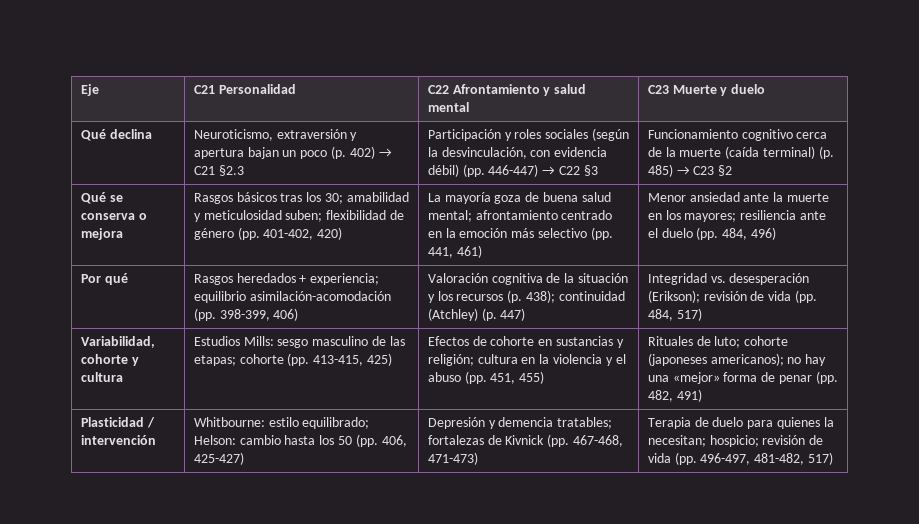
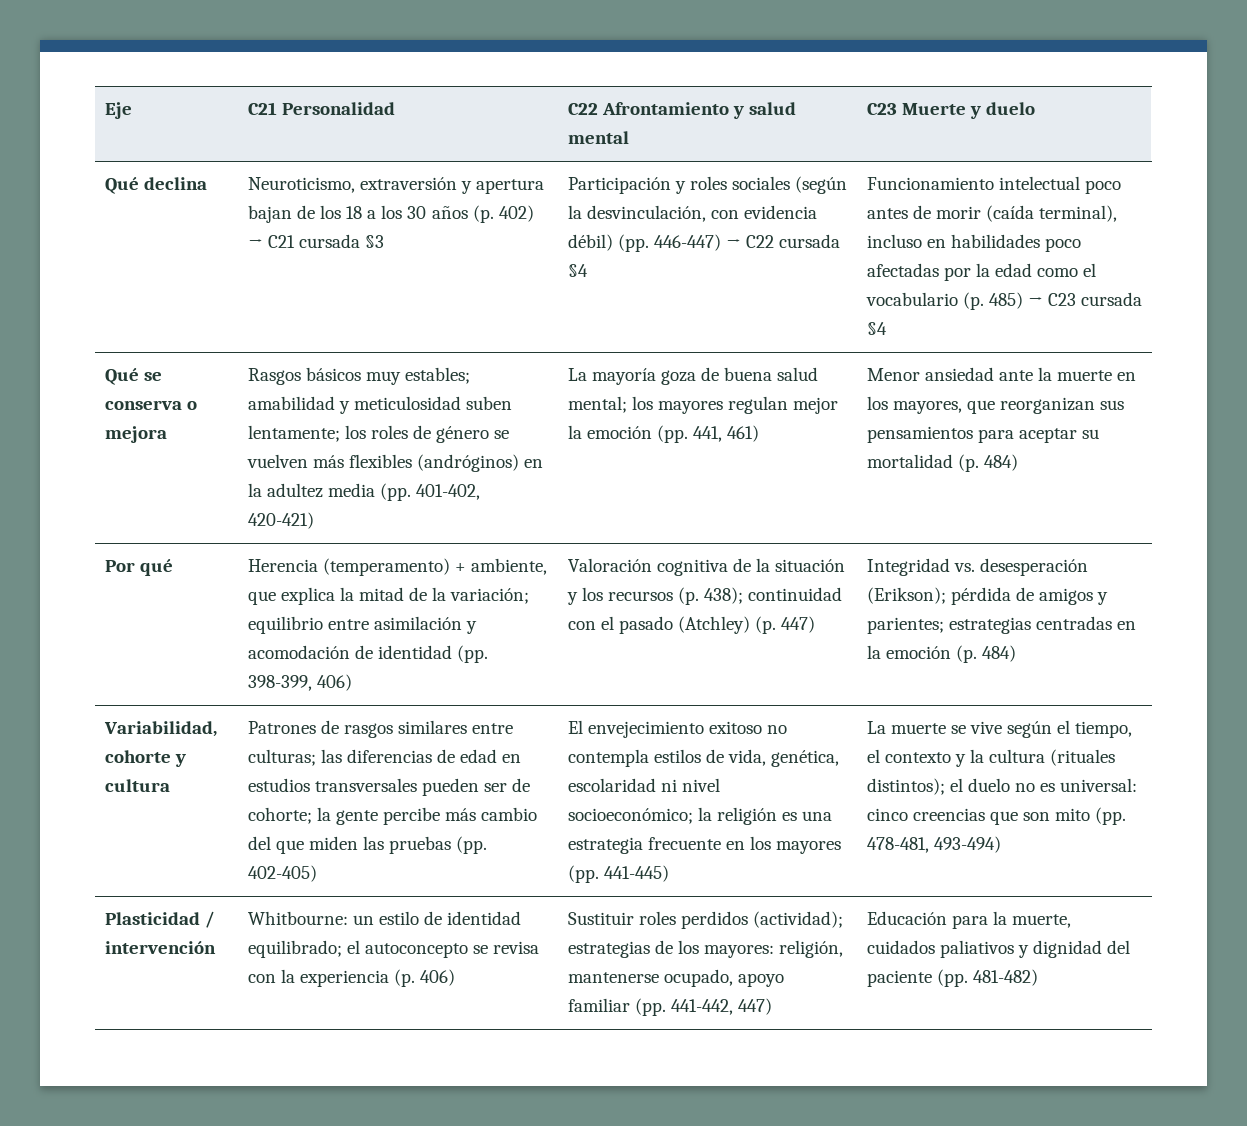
- Neuroticismo, extraversión y apertura bajan un poco (p. 402) → C21 §2.3
+ Neuroticismo, extraversión y apertura bajan de los 18 a los 30 años (p. 402) → C21 cursada §3
- Participación y roles sociales (según la desvinculación, con evidencia débil) (pp. 446-447) → C22 §3
+ Participación y roles sociales (según la desvinculación, con evidencia débil) (pp. 446-447) → C22 cursada §4
- Funcionamiento cognitivo cerca de la muerte (caída terminal) (p. 485) → C23 §2
+ Funcionamiento intelectual poco antes de morir (caída terminal), incluso en habilidades poco afectadas por la edad como el vocabulario (p. 485) → C23 cursada §4
- Rasgos básicos tras los 30; amabilidad y meticulosidad suben; flexibilidad de género (pp. 401-402, 420)
+ Rasgos básicos muy estables; amabilidad y meticulosidad suben lentamente; los roles de género se vuelven más flexibles (andróginos) en la adultez media (pp. 401-402, 420-421)
- La mayoría goza de buena salud mental; afrontamiento centrado en la emoción más selectivo (pp. 441, 461)
+ La mayoría goza de buena salud mental; los mayores regulan mejor la emoción (pp. 441, 461)
- Menor ansiedad ante la muerte en los mayores; resiliencia ante el duelo (pp. 484, 496)
- Por qué | Rasgos heredados + experiencia; equilibrio asimilación-acomodación (pp. 398-399, 406) | Valoración cognitiva de la situación y los recursos (p. 438); continuidad (Atchley) (p. 447) | Integridad vs. desesperación (Erikson); revisión de vida (pp. 484, 517)
- Variabilidad, cohorte y cultura | Estudios Mills: sesgo masculino de las etapas; cohorte (pp. 413-415, 425) | Efectos de cohorte en sustancias y religión; cultura en la violencia y el abuso (pp. 451, 455) | Rituales de luto; cohorte (japoneses americanos); no hay una «mejor» forma de penar (pp. 482, 491)
- Plasticidad / intervención | Whitbourne: estilo equilibrado; Helson: cambio hasta los 50 (pp. 406, 425-427) | Depresión y demencia tratables; fortalezas de Kivnick (pp. 467-468, 471-473) | Terapia de duelo para quienes la necesitan; hospicio; revisión de vida (pp. 496-497, 481-482, 517)
+ Menor ansiedad ante la muerte en los mayores, que reorganizan sus pensamientos para aceptar su mortalidad (p. 484)
+ Por qué | Herencia (temperamento) + ambiente, que explica la mitad de la variación; equilibrio entre asimilación y acomodación de identidad (pp. 398-399, 406) | Valoración cognitiva de la situación y los recursos (p. 438); continuidad con el pasado (Atchley) (p. 447) | Integridad vs. desesperación (Erikson); pérdida de amigos y parientes; estrategias centradas en la emoción (p. 484)
+ Variabilidad, cohorte y cultura | Patrones de rasgos similares entre culturas; las diferencias de edad en estudios transversales pueden ser de cohorte; la gente percibe más cambio del que miden las pruebas (pp. 402-405) | El envejecimiento exitoso no contempla estilos de vida, genética, escolaridad ni nivel socioeconómico; la religión es una estrategia frecuente en los mayores (pp. 441-445) | La muerte se vive según el tiempo, el contexto y la cultura (rituales distintos); el duelo no es universal: cinco creencias que son mito (pp. 478-481, 493-494)
+ Plasticidad / intervención | Whitbourne: un estilo de identidad equilibrado; el autoconcepto se revisa con la experiencia (p. 406) | Sustituir roles perdidos (actividad); estrategias de los mayores: religión, mantenerse ocupado, apoyo familiar (pp. 441-442, 447) | Educación para la muerte, cuidados paliativos y dignidad del paciente (pp. 481-482)

